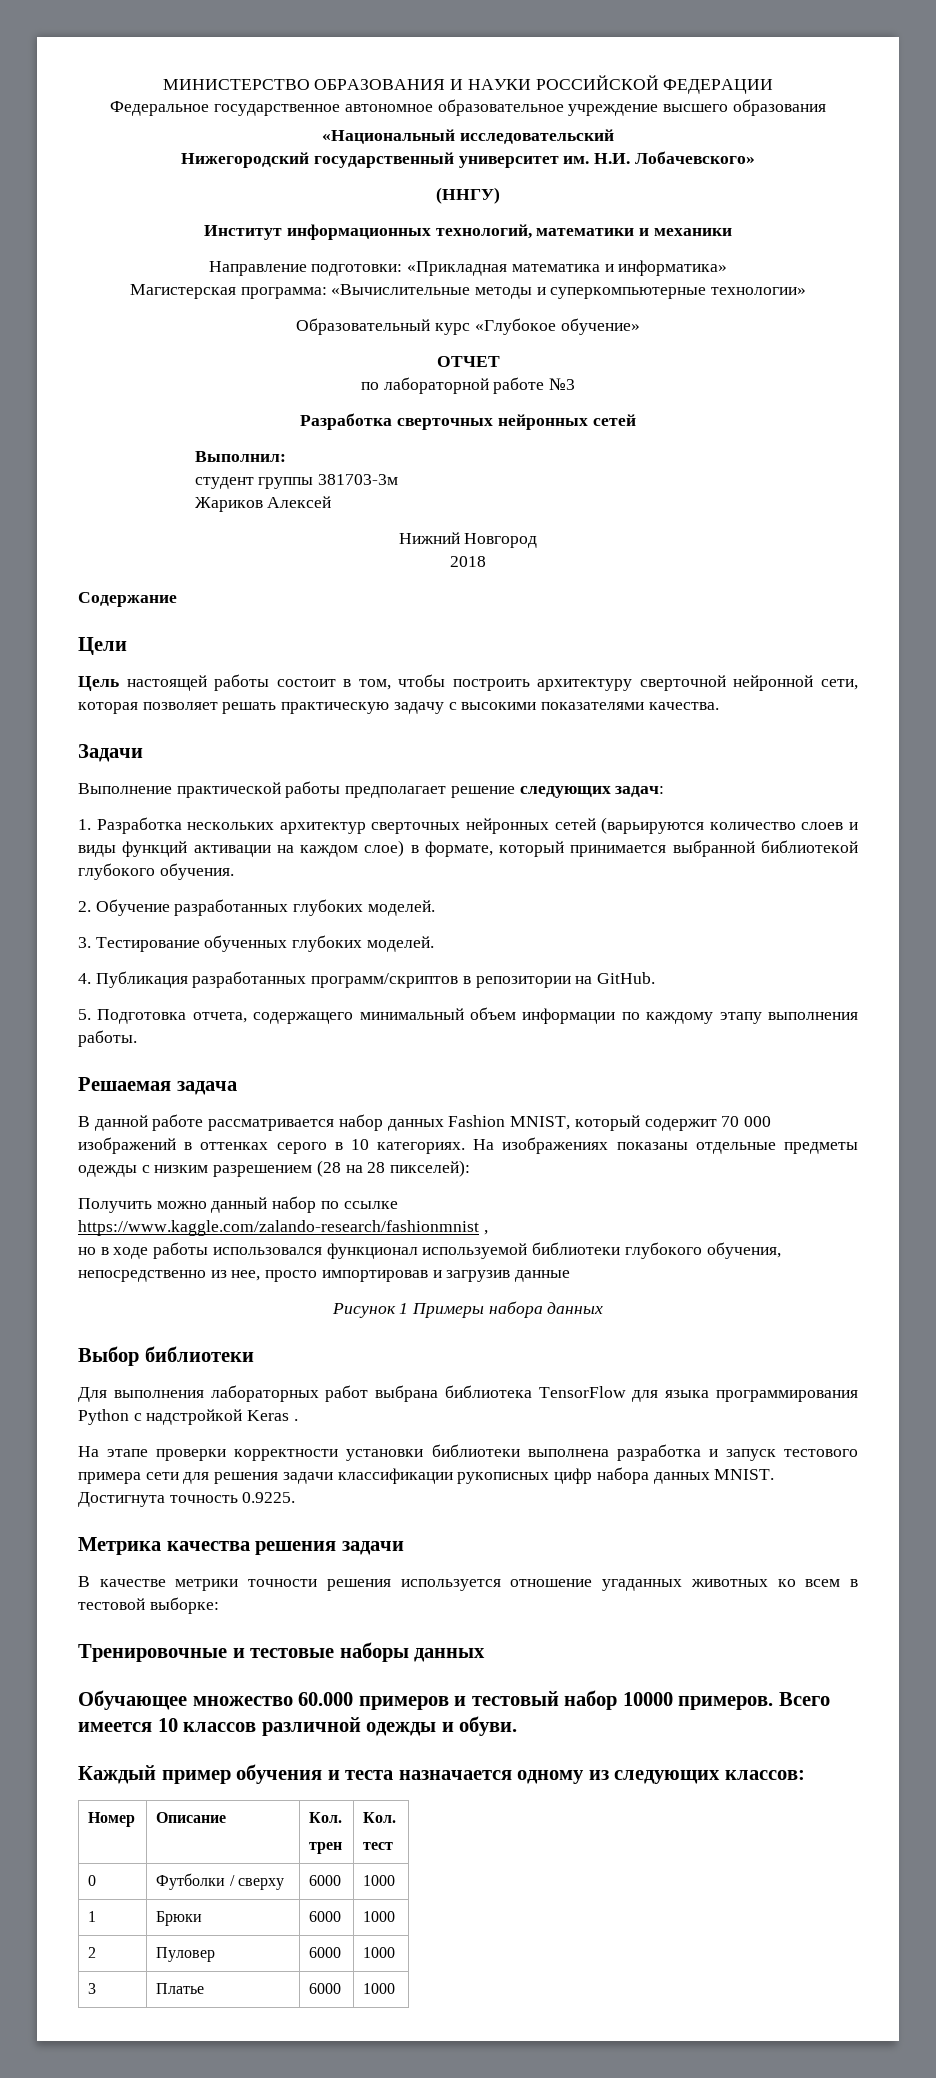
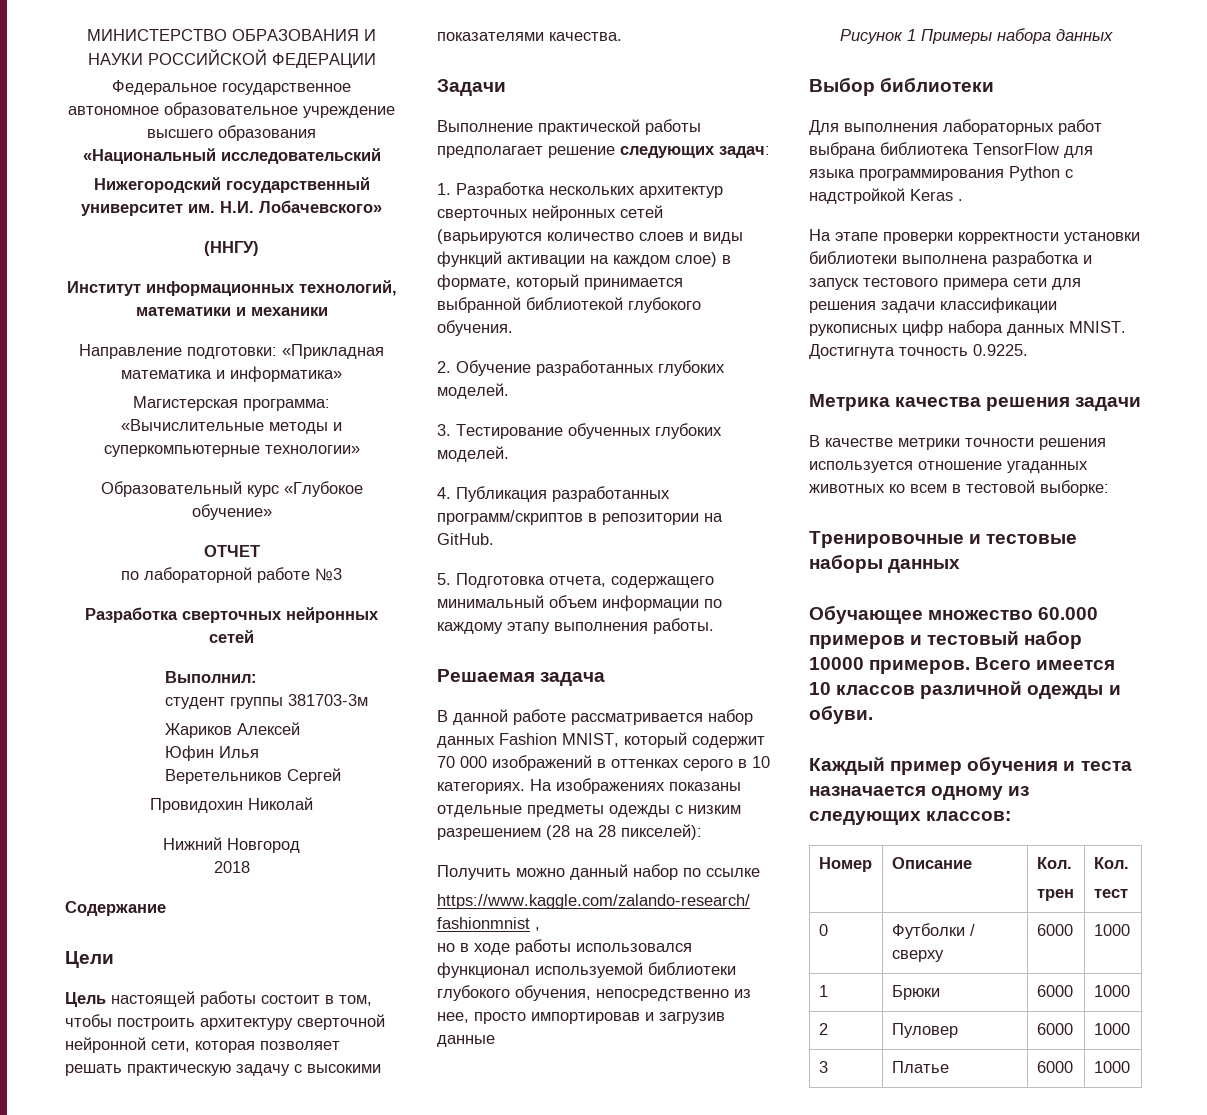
+ Юфин Илья
+ Веретельников Сергей
+ Провидохин Николай

